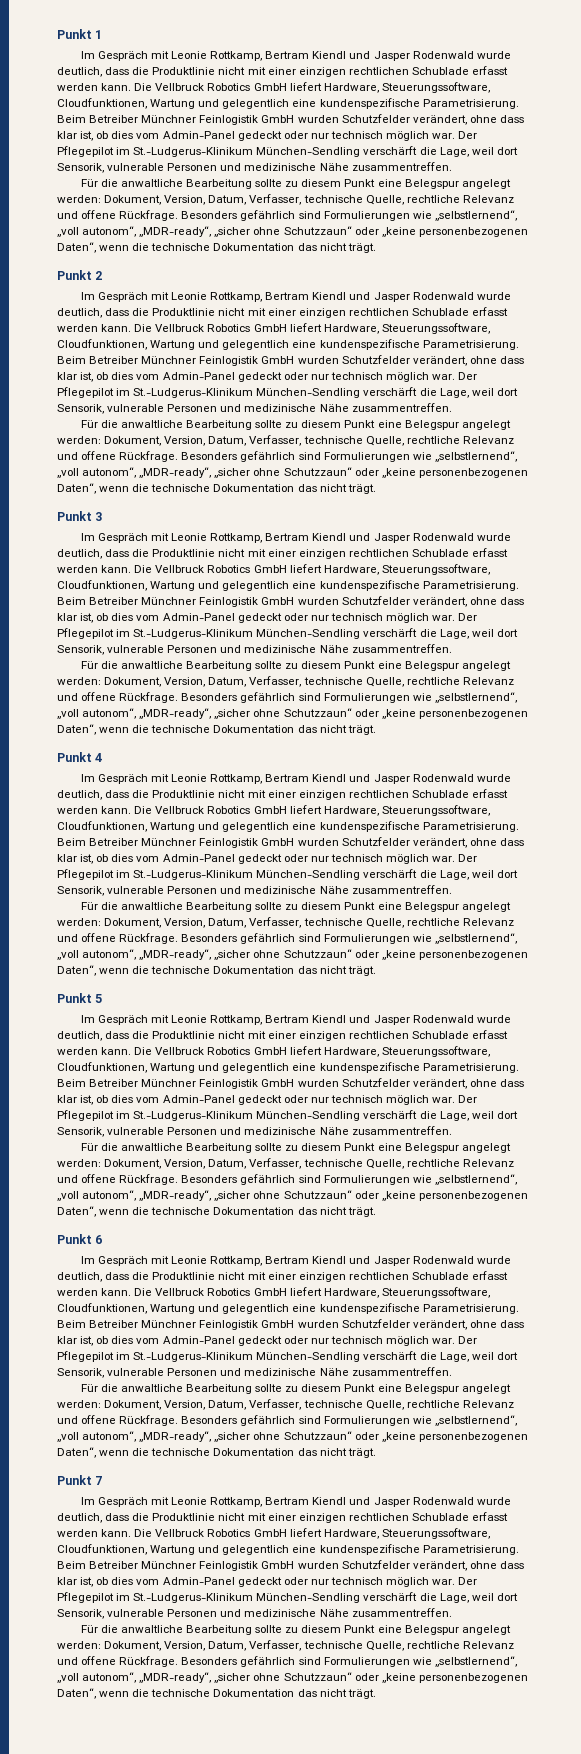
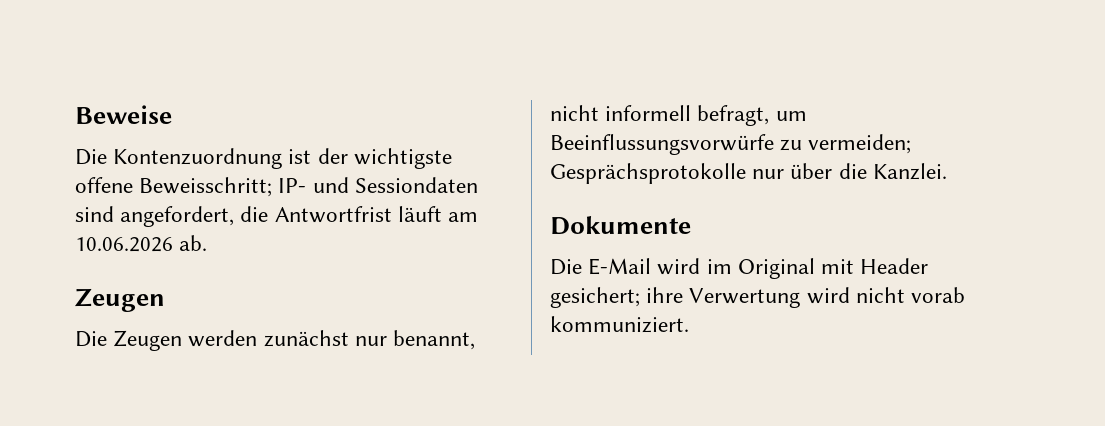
- Punkt 1
- Im Gespräch mit Leonie Rottkamp, Bertram Kiendl und Jasper Rodenwald wurde deutlich, dass die Produktlinie nicht mit einer einzigen rechtlichen Schublade erfasst werden kann. Die Vellbruck Robotics GmbH liefert Hardware, Steuerungssoftware, Cloudfunktionen, Wartung und gelegentlich eine kundenspezifische Parametrisierung. Beim Betreiber Münchner Feinlogistik GmbH wurden Schutzfelder verändert, ohne dass klar ist, ob dies vom Admin-Panel gedeckt oder nur technisch möglich war. Der Pflegepilot im St.-Ludgerus-Klinikum München-Sendling verschärft die Lage, weil dort Sensorik, vulnerable Personen und medizinische Nähe zusammentreffen.
- Für die anwaltliche Bearbeitung sollte zu diesem Punkt eine Belegspur angelegt werden: Dokument, Version, Datum, Verfasser, technische Quelle, rechtliche Relevanz und offene Rückfrage. Besonders gefährlich sind Formulierungen wie „selbstlernend“, „voll autonom“, „MDR-ready“, „sicher ohne Schutzzaun“ oder „keine personenbezogenen Daten“, wenn die technische Dokumentation das nicht trägt.
- Punkt 2
- Im Gespräch mit Leonie Rottkamp, Bertram Kiendl und Jasper Rodenwald wurde deutlich, dass die Produktlinie nicht mit einer einzigen rechtlichen Schublade erfasst werden kann. Die Vellbruck Robotics GmbH liefert Hardware, Steuerungssoftware, Cloudfunktionen, Wartung und gelegentlich eine kundenspezifische Parametrisierung. Beim Betreiber Münchner Feinlogistik GmbH wurden Schutzfelder verändert, ohne dass klar ist, ob dies vom Admin-Panel gedeckt oder nur technisch möglich war. Der Pflegepilot im St.-Ludgerus-Klinikum München-Sendling verschärft die Lage, weil dort Sensorik, vulnerable Personen und medizinische Nähe zusammentreffen.
- Für die anwaltliche Bearbeitung sollte zu diesem Punkt eine Belegspur angelegt werden: Dokument, Version, Datum, Verfasser, technische Quelle, rechtliche Relevanz und offene Rückfrage. Besonders gefährlich sind Formulierungen wie „selbstlernend“, „voll autonom“, „MDR-ready“, „sicher ohne Schutzzaun“ oder „keine personenbezogenen Daten“, wenn die technische Dokumentation das nicht trägt.
- Punkt 3
- Im Gespräch mit Leonie Rottkamp, Bertram Kiendl und Jasper Rodenwald wurde deutlich, dass die Produktlinie nicht mit einer einzigen rechtlichen Schublade erfasst werden kann. Die Vellbruck Robotics GmbH liefert Hardware, Steuerungssoftware, Cloudfunktionen, Wartung und gelegentlich eine kundenspezifische Parametrisierung. Beim Betreiber Münchner Feinlogistik GmbH wurden Schutzfelder verändert, ohne dass klar ist, ob dies vom Admin-Panel gedeckt oder nur technisch möglich war. Der Pflegepilot im St.-Ludgerus-Klinikum München-Sendling verschärft die Lage, weil dort Sensorik, vulnerable Personen und medizinische Nähe zusammentreffen.
- Für die anwaltliche Bearbeitung sollte zu diesem Punkt eine Belegspur angelegt werden: Dokument, Version, Datum, Verfasser, technische Quelle, rechtliche Relevanz und offene Rückfrage. Besonders gefährlich sind Formulierungen wie „selbstlernend“, „voll autonom“, „MDR-ready“, „sicher ohne Schutzzaun“ oder „keine personenbezogenen Daten“, wenn die technische Dokumentation das nicht trägt.
- Punkt 4
- Im Gespräch mit Leonie Rottkamp, Bertram Kiendl und Jasper Rodenwald wurde deutlich, dass die Produktlinie nicht mit einer einzigen rechtlichen Schublade erfasst werden kann. Die Vellbruck Robotics GmbH liefert Hardware, Steuerungssoftware, Cloudfunktionen, Wartung und gelegentlich eine kundenspezifische Parametrisierung. Beim Betreiber Münchner Feinlogistik GmbH wurden Schutzfelder verändert, ohne dass klar ist, ob dies vom Admin-Panel gedeckt oder nur technisch möglich war. Der Pflegepilot im St.-Ludgerus-Klinikum München-Sendling verschärft die Lage, weil dort Sensorik, vulnerable Personen und medizinische Nähe zusammentreffen.
- Für die anwaltliche Bearbeitung sollte zu diesem Punkt eine Belegspur angelegt werden: Dokument, Version, Datum, Verfasser, technische Quelle, rechtliche Relevanz und offene Rückfrage. Besonders gefährlich sind Formulierungen wie „selbstlernend“, „voll autonom“, „MDR-ready“, „sicher ohne Schutzzaun“ oder „keine personenbezogenen Daten“, wenn die technische Dokumentation das nicht trägt.
- Punkt 5
- Im Gespräch mit Leonie Rottkamp, Bertram Kiendl und Jasper Rodenwald wurde deutlich, dass die Produktlinie nicht mit einer einzigen rechtlichen Schublade erfasst werden kann. Die Vellbruck Robotics GmbH liefert Hardware, Steuerungssoftware, Cloudfunktionen, Wartung und gelegentlich eine kundenspezifische Parametrisierung. Beim Betreiber Münchner Feinlogistik GmbH wurden Schutzfelder verändert, ohne dass klar ist, ob dies vom Admin-Panel gedeckt oder nur technisch möglich war. Der Pflegepilot im St.-Ludgerus-Klinikum München-Sendling verschärft die Lage, weil dort Sensorik, vulnerable Personen und medizinische Nähe zusammentreffen.
- Für die anwaltliche Bearbeitung sollte zu diesem Punkt eine Belegspur angelegt werden: Dokument, Version, Datum, Verfasser, technische Quelle, rechtliche Relevanz und offene Rückfrage. Besonders gefährlich sind Formulierungen wie „selbstlernend“, „voll autonom“, „MDR-ready“, „sicher ohne Schutzzaun“ oder „keine personenbezogenen Daten“, wenn die technische Dokumentation das nicht trägt.
- Punkt 6
- Im Gespräch mit Leonie Rottkamp, Bertram Kiendl und Jasper Rodenwald wurde deutlich, dass die Produktlinie nicht mit einer einzigen rechtlichen Schublade erfasst werden kann. Die Vellbruck Robotics GmbH liefert Hardware, Steuerungssoftware, Cloudfunktionen, Wartung und gelegentlich eine kundenspezifische Parametrisierung. Beim Betreiber Münchner Feinlogistik GmbH wurden Schutzfelder verändert, ohne dass klar ist, ob dies vom Admin-Panel gedeckt oder nur technisch möglich war. Der Pflegepilot im St.-Ludgerus-Klinikum München-Sendling verschärft die Lage, weil dort Sensorik, vulnerable Personen und medizinische Nähe zusammentreffen.
- Für die anwaltliche Bearbeitung sollte zu diesem Punkt eine Belegspur angelegt werden: Dokument, Version, Datum, Verfasser, technische Quelle, rechtliche Relevanz und offene Rückfrage. Besonders gefährlich sind Formulierungen wie „selbstlernend“, „voll autonom“, „MDR-ready“, „sicher ohne Schutzzaun“ oder „keine personenbezogenen Daten“, wenn die technische Dokumentation das nicht trägt.
- Punkt 7
- Im Gespräch mit Leonie Rottkamp, Bertram Kiendl und Jasper Rodenwald wurde deutlich, dass die Produktlinie nicht mit einer einzigen rechtlichen Schublade erfasst werden kann. Die Vellbruck Robotics GmbH liefert Hardware, Steuerungssoftware, Cloudfunktionen, Wartung und gelegentlich eine kundenspezifische Parametrisierung. Beim Betreiber Münchner Feinlogistik GmbH wurden Schutzfelder verändert, ohne dass klar ist, ob dies vom Admin-Panel gedeckt oder nur technisch möglich war. Der Pflegepilot im St.-Ludgerus-Klinikum München-Sendling verschärft die Lage, weil dort Sensorik, vulnerable Personen und medizinische Nähe zusammentreffen.
- Für die anwaltliche Bearbeitung sollte zu diesem Punkt eine Belegspur angelegt werden: Dokument, Version, Datum, Verfasser, technische Quelle, rechtliche Relevanz und offene Rückfrage. Besonders gefährlich sind Formulierungen wie „selbstlernend“, „voll autonom“, „MDR-ready“, „sicher ohne Schutzzaun“ oder „keine personenbezogenen Daten“, wenn die technische Dokumentation das nicht trägt.
+ Beweise
+ Die Kontenzuordnung ist der wichtigste offene Beweisschritt; IP- und Sessiondaten sind angefordert, die Antwortfrist läuft am 10.06.2026 ab.
+ Zeugen
+ Die Zeugen werden zunächst nur benannt, nicht informell befragt, um Beeinflussungsvorwürfe zu vermeiden; Gesprächsprotokolle nur über die Kanzlei.
+ Dokumente
+ Die E-Mail wird im Original mit Header gesichert; ihre Verwertung wird nicht vorab kommuniziert.

